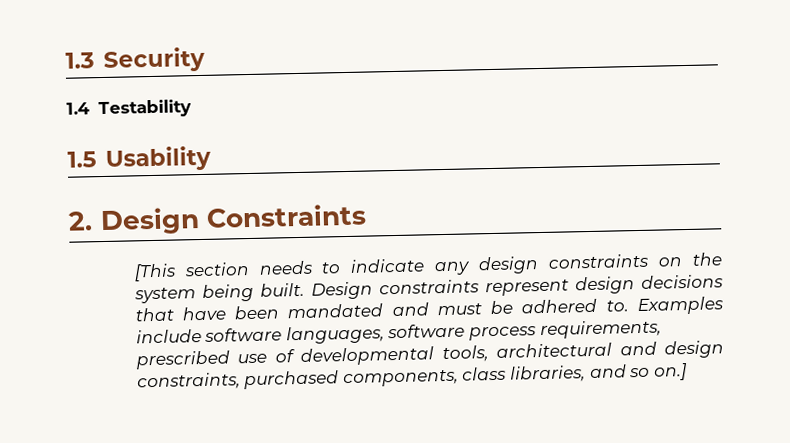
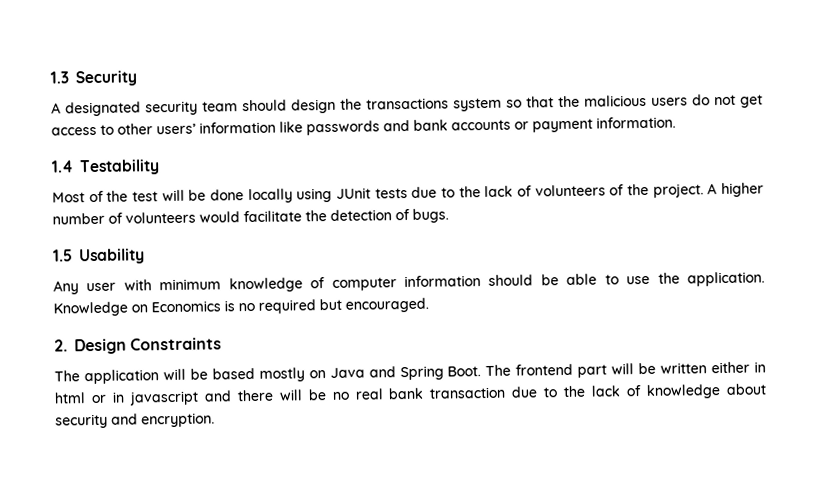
+ A designated security team should design the transactions system so that the malicious users do not get access to other users’ information like passwords and bank accounts or payment information.
  1.4 Testability
+ Most of the test will be done locally using JUnit tests due to the lack of volunteers of the project. A higher number of volunteers would facilitate the detection of bugs.
  1.5 Usability
+ Any user with minimum knowledge of computer information should be able to use the application. Knowledge on Economics is no required but encouraged.
  2. Design Constraints
- [This section needs to indicate any design constraints on the system being built. Design constraints represent design decisions that have been mandated and must be adhered to. Examples include software languages, software process requirements, prescribed use of developmental tools, architectural and design constraints, purchased components, class libraries, and so on.]
+ The application will be based mostly on Java and Spring Boot. The frontend part will be written either in html or in javascript and there will be no real bank transaction due to the lack of knowledge about security and encryption.

